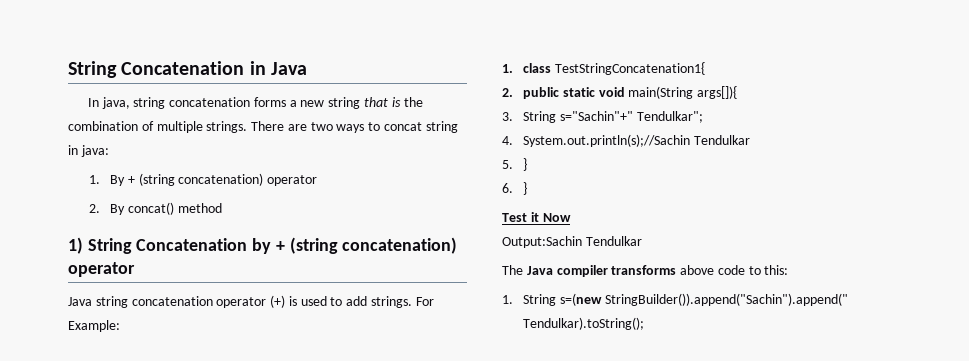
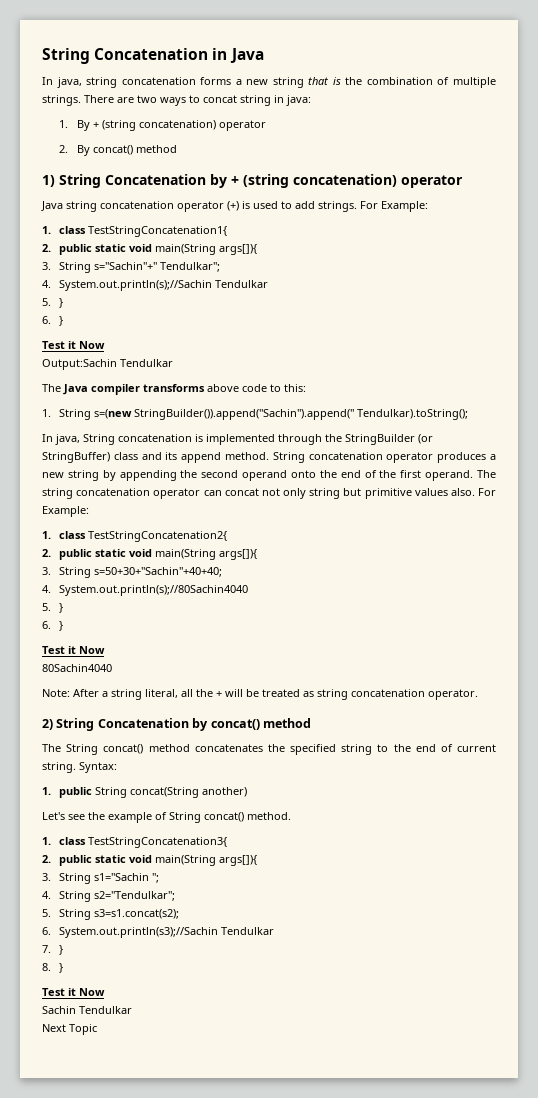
+ In java, String concatenation is implemented through the StringBuilder (or StringBuffer) class and its append method. String concatenation operator produces a new string by appending the second operand onto the end of the first operand. The string concatenation operator can concat not only string but primitive values also. For Example:
+ 1. class TestStringConcatenation2{
+ 2. public static void main(String args[]){
+ 3. String s=50+30+"Sachin"+40+40;
+ 4. System.out.println(s);//80Sachin4040
+ 5. }
+ 6. }
+ Test it Now
+ 80Sachin4040
+ Note: After a string literal, all the + will be treated as string concatenation operator.
+ 2) String Concatenation by concat() method
+ The String concat() method concatenates the specified string to the end of current string. Syntax:
+ 1. public String concat(String another)
+ Let's see the example of String concat() method.
+ 1. class TestStringConcatenation3{
+ 2. public static void main(String args[]){
+ 3. String s1="Sachin ";
+ 4. String s2="Tendulkar";
+ 5. String s3=s1.concat(s2);
+ 6. System.out.println(s3);//Sachin Tendulkar
+ 7. }
+ 8. }
+ Test it Now
+ Sachin Tendulkar
+ Next Topic

